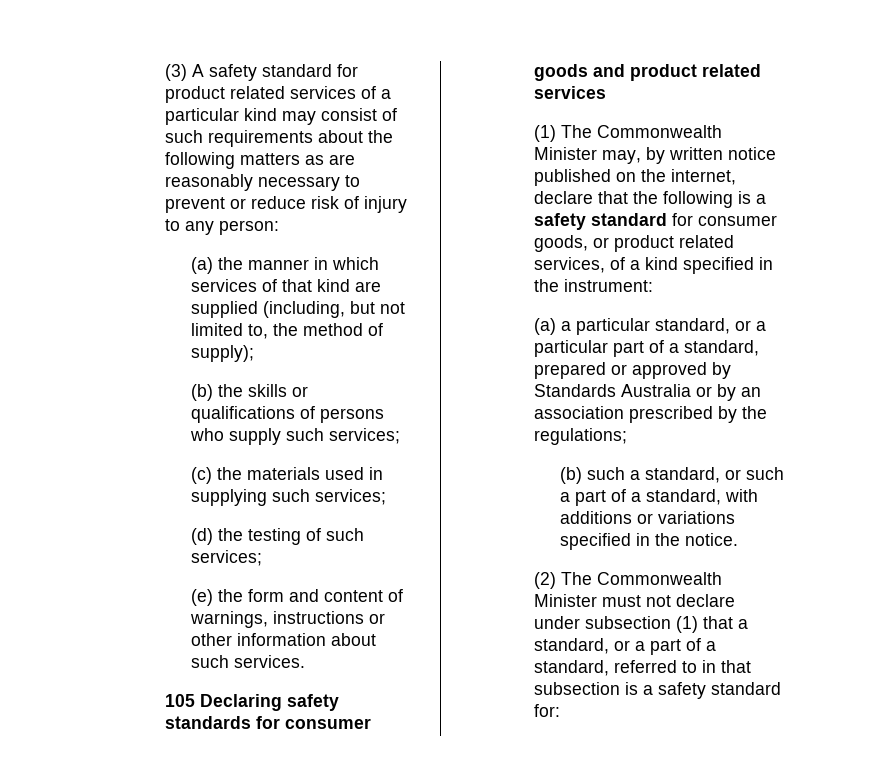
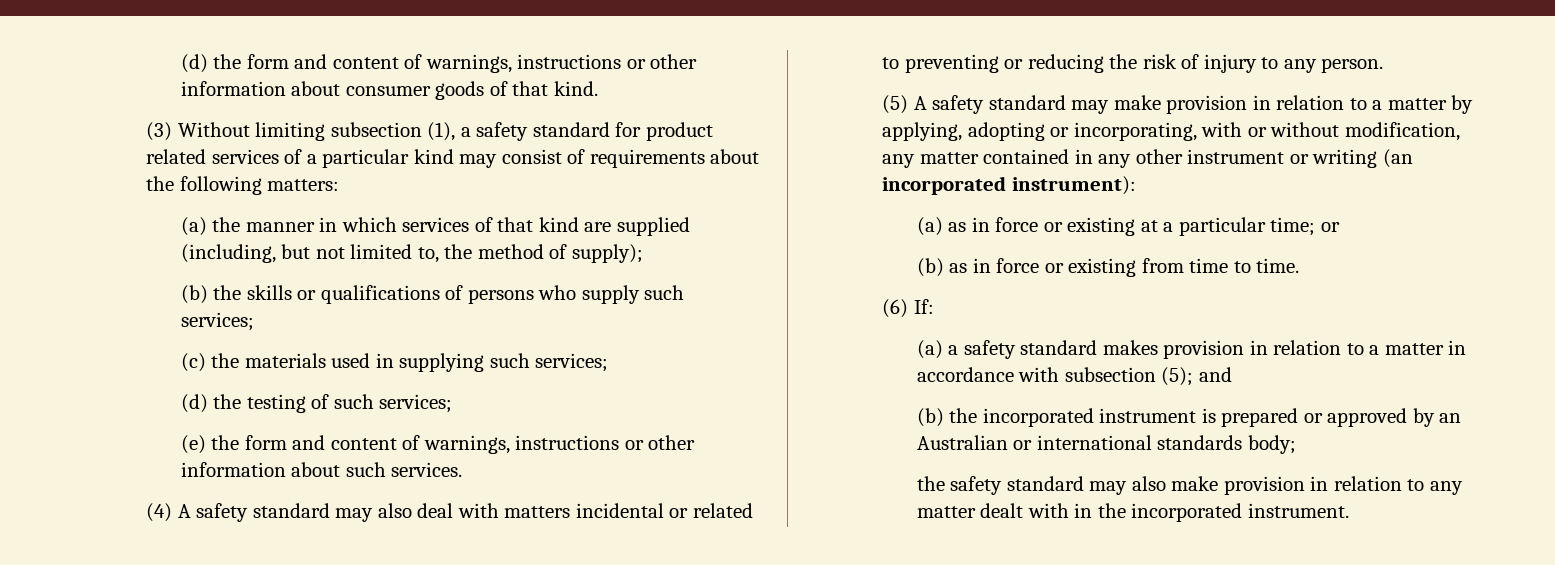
- (3) A safety standard for product related services of a particular kind may consist of such requirements about the following matters as are reasonably necessary to prevent or reduce risk of injury to any person:
+ (d) the form and content of warnings, instructions or other information about consumer goods of that kind.
+ (3) Without limiting subsection (1), a safety standard for product related services of a particular kind may consist of requirements about the following matters:
- 105 Declaring safety standards for consumer goods and product related services
- (1) The Commonwealth Minister may, by written notice published on the internet, declare that the following is a safety standard for consumer goods, or product related services, of a kind specified in the instrument:
- (a) a particular standard, or a particular part of a standard, prepared or approved by Standards Australia or by an association prescribed by the regulations;
- (b) such a standard, or such a part of a standard, with additions or variations specified in the notice.
- (2) The Commonwealth Minister must not declare under subsection (1) that a standard, or a part of a standard, referred to in that subsection is a safety standard for:
+ (4) A safety standard may also deal with matters incidental or related to preventing or reducing the risk of injury to any person.
+ (5) A safety standard may make provision in relation to a matter by applying, adopting or incorporating, with or without modification, any matter contained in any other instrument or writing (an incorporated instrument):
+ (a) as in force or existing at a particular time; or
+ (b) as in force or existing from time to time.
+ (6) If:
+ (a) a safety standard makes provision in relation to a matter in accordance with subsection (5); and
+ (b) the incorporated instrument is prepared or approved by an Australian or international standards body;
+ the safety standard may also make provision in relation to any matter dealt with in the incorporated instrument.

